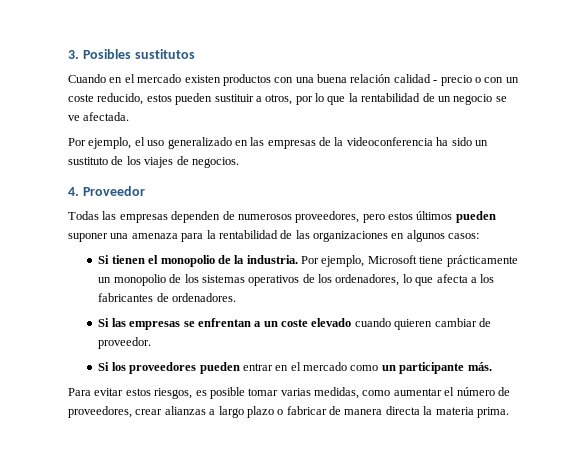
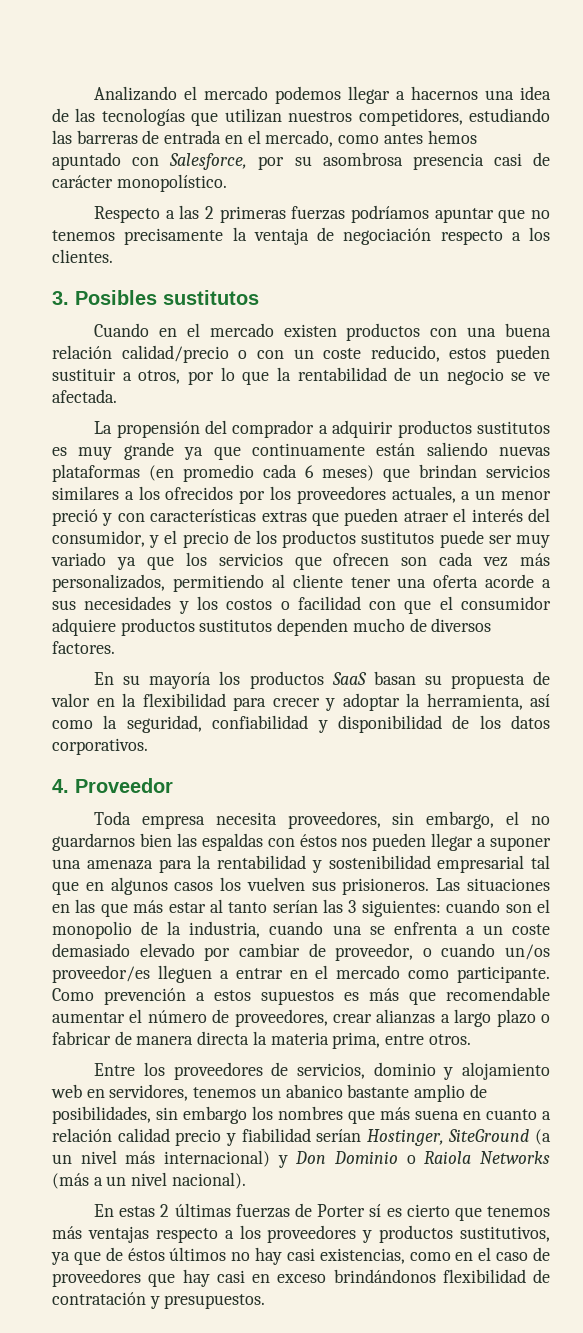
+ Analizando el mercado podemos llegar a hacernos una idea de las tecnologías que utilizan nuestros competidores, estudiando las barreras de entrada en el mercado, como antes hemos apuntado con Salesforce, por su asombrosa presencia casi de carácter monopolístico.
+ Respecto a las 2 primeras fuerzas podríamos apuntar que no tenemos precisamente la ventaja de negociación respecto a los clientes.
- Cuando en el mercado existen productos con una buena relación calidad - precio o con un coste reducido, estos pueden sustituir a otros, por lo que la rentabilidad de un negocio se ve afectada.
+ Cuando en el mercado existen productos con una buena relación calidad/precio o con un coste reducido, estos pueden sustituir a otros, por lo que la rentabilidad de un negocio se ve afectada.
- Por ejemplo, el uso generalizado en las empresas de la videoconferencia ha sido un sustituto de los viajes de negocios.
+ La propensión del comprador a adquirir productos sustitutos es muy grande ya que continuamente están saliendo nuevas plataformas (en promedio cada 6 meses) que brindan servicios similares a los ofrecidos por los proveedores actuales, a un menor preció y con características extras que pueden atraer el interés del consumidor, y el precio de los productos sustitutos puede ser muy variado ya que los servicios que ofrecen son cada vez más personalizados, permitiendo al cliente tener una oferta acorde a sus necesidades y los costos o facilidad con que el consumidor adquiere productos sustitutos dependen mucho de diversos factores.
+ En su mayoría los productos SaaS basan su propuesta de valor en la flexibilidad para crecer y adoptar la herramienta, así como la seguridad, confiabilidad y disponibilidad de los datos corporativos.
  4. Proveedor
- Todas las empresas dependen de numerosos proveedores, pero estos últimos pueden suponer una amenaza para la rentabilidad de las organizaciones en algunos casos:
- Si tienen el monopolio de la industria. Por ejemplo, Microsoft tiene prácticamente un monopolio de los sistemas operativos de los ordenadores, lo que afecta a los fabricantes de ordenadores.
- Si las empresas se enfrentan a un coste elevado cuando quieren cambiar de proveedor.
- Si los proveedores pueden entrar en el mercado como un participante más.
- Para evitar estos riesgos, es posible tomar varias medidas, como aumentar el número de proveedores, crear alianzas a largo plazo o fabricar de manera directa la materia prima.
+ Toda empresa necesita proveedores, sin embargo, el no guardarnos bien las espaldas con éstos nos pueden llegar a suponer una amenaza para la rentabilidad y sostenibilidad empresarial tal que en algunos casos los vuelven sus prisioneros. Las situaciones en las que más estar al tanto serían las 3 siguientes: cuando son el monopolio de la industria, cuando una se enfrenta a un coste demasiado elevado por cambiar de proveedor, o cuando un/os proveedor/es lleguen a entrar en el mercado como participante. Como prevención a estos supuestos es más que recomendable aumentar el número de proveedores, crear alianzas a largo plazo o fabricar de manera directa la materia prima, entre otros.
+ Entre los proveedores de servicios, dominio y alojamiento web en servidores, tenemos un abanico bastante amplio de posibilidades, sin embargo los nombres que más suena en cuanto a relación calidad precio y fiabilidad serían Hostinger, SiteGround (a un nivel más internacional) y Don Dominio o Raiola Networks (más a un nivel nacional).
+ En estas 2 últimas fuerzas de Porter sí es cierto que tenemos más ventajas respecto a los proveedores y productos sustitutivos, ya que de éstos últimos no hay casi existencias, como en el caso de proveedores que hay casi en exceso brindándonos flexibilidad de contratación y presupuestos.

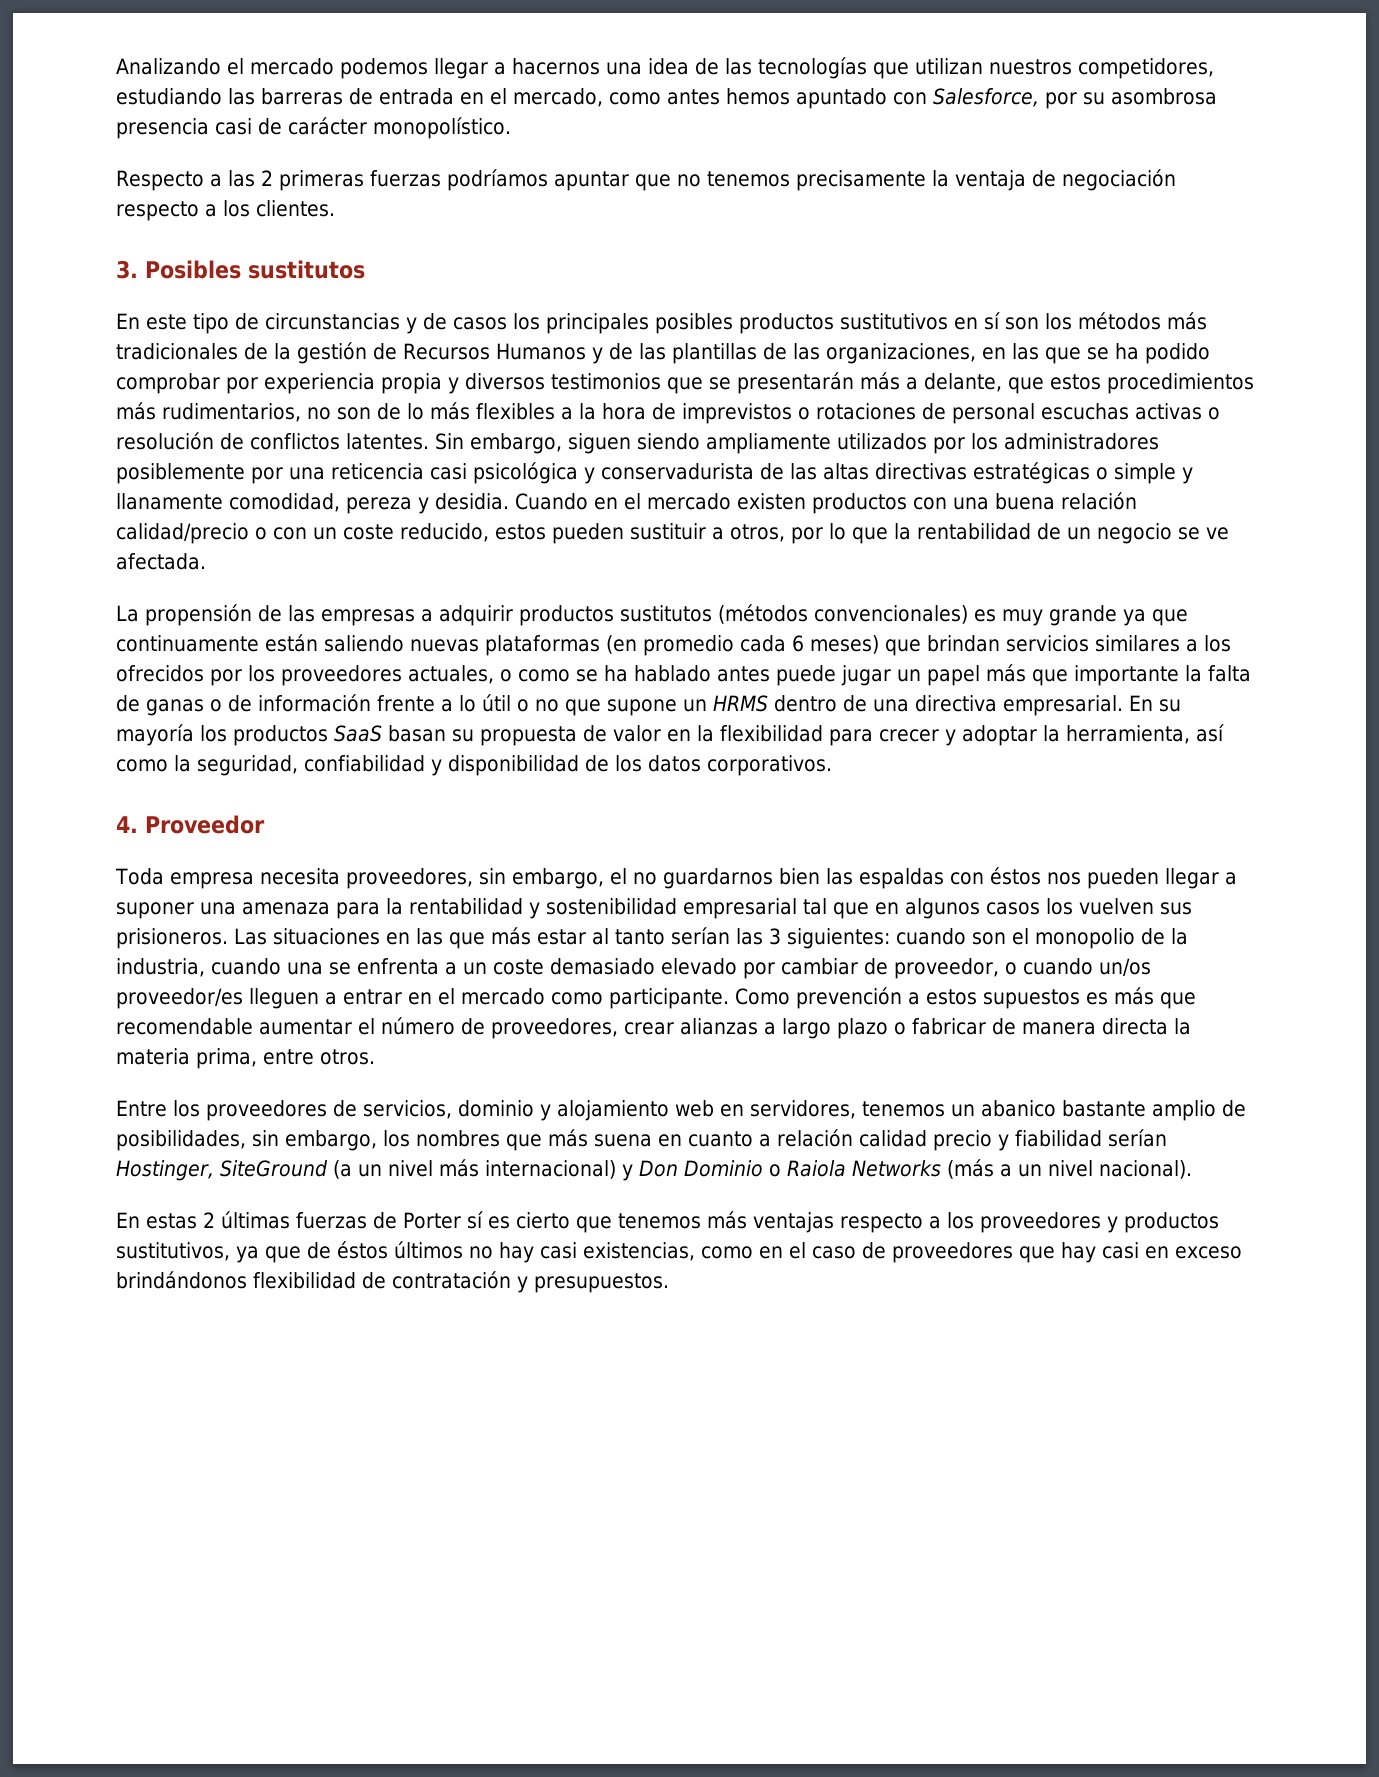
+ En este tipo de circunstancias y de casos los principales posibles productos sustitutivos en sí son los métodos más tradicionales de la gestión de Recursos Humanos y de las plantillas de las organizaciones, en las que se ha podido comprobar por experiencia propia y diversos testimonios que se presentarán más a delante, que estos procedimientos más rudimentarios, no son de lo más flexibles a la hora de imprevistos o rotaciones de personal escuchas activas o resolución de conflictos latentes. Sin embargo, siguen siendo ampliamente utilizados por los administradores posiblemente por una reticencia casi psicológica y conservadurista de las altas directivas estratégicas o simple y llanamente comodidad, pereza y desidia.
- La propensión del comprador a adquirir productos sustitutos es muy grande ya que continuamente están saliendo nuevas plataformas (en promedio cada 6 meses) que brindan servicios similares a los ofrecidos por los proveedores actuales, a un menor preció y con características extras que pueden atraer el interés del consumidor, y el precio de los productos sustitutos puede ser muy variado ya que los servicios que ofrecen son cada vez más personalizados, permitiendo al cliente tener una oferta acorde a sus necesidades y los costos o facilidad con que el consumidor adquiere productos sustitutos dependen mucho de diversos factores.
- En su mayoría los productos SaaS basan su propuesta de valor en la flexibilidad para crecer y adoptar la herramienta, así como la seguridad, confiabilidad y disponibilidad de los datos corporativos.
+ La propensión de las empresas a adquirir productos sustitutos (métodos convencionales) es muy grande ya que continuamente están saliendo nuevas plataformas (en promedio cada 6 meses) que brindan servicios similares a los ofrecidos por los proveedores actuales, o como se ha hablado antes puede jugar un papel más que importante la falta de ganas o de información frente a lo útil o no que supone un HRMS dentro de una directiva empresarial. En su mayoría los productos SaaS basan su propuesta de valor en la flexibilidad para crecer y adoptar la herramienta, así como la seguridad, confiabilidad y disponibilidad de los datos corporativos.
- Entre los proveedores de servicios, dominio y alojamiento web en servidores, tenemos un abanico bastante amplio de posibilidades, sin embargo los nombres que más suena en cuanto a relación calidad precio y fiabilidad serían Hostinger, SiteGround (a un nivel más internacional) y Don Dominio o Raiola Networks (más a un nivel nacional).
+ Entre los proveedores de servicios, dominio y alojamiento web en servidores, tenemos un abanico bastante amplio de posibilidades, sin embargo, los nombres que más suena en cuanto a relación calidad precio y fiabilidad serían Hostinger, SiteGround (a un nivel más internacional) y Don Dominio o Raiola Networks (más a un nivel nacional).

